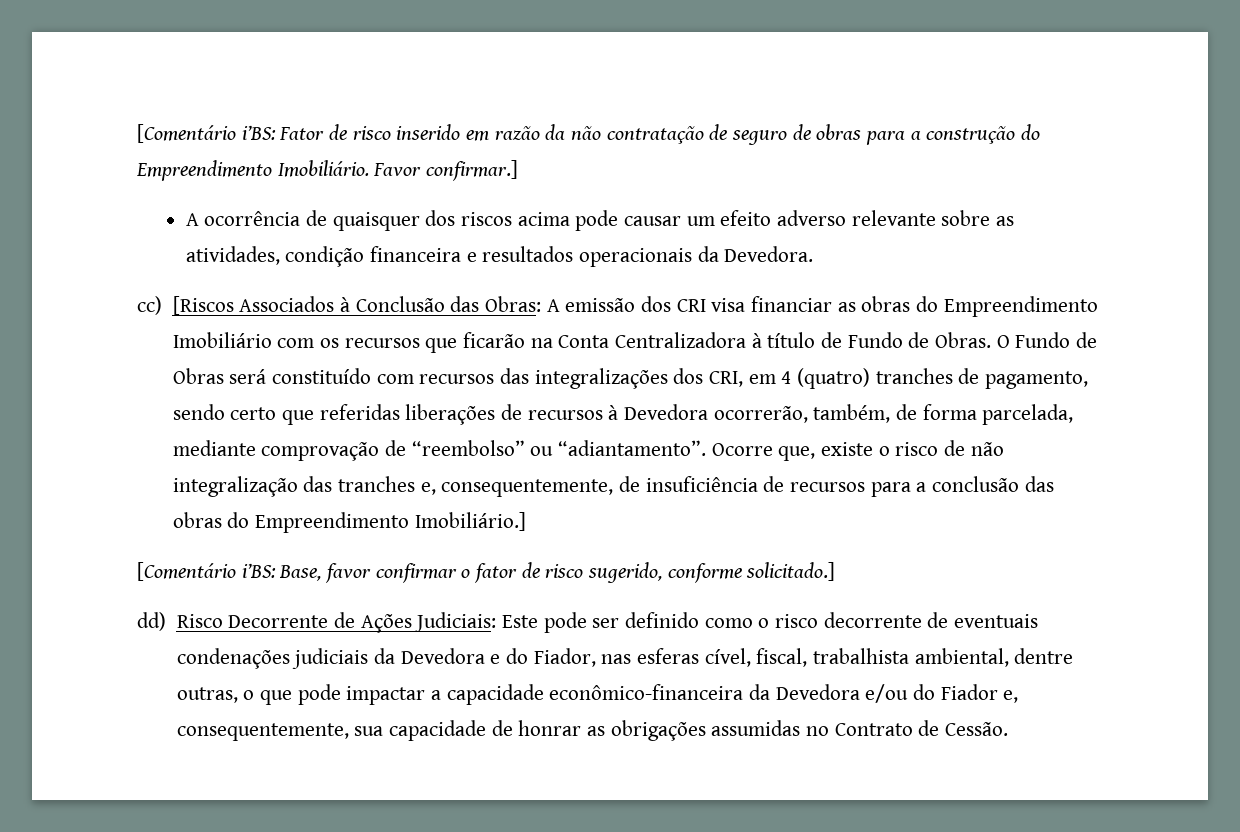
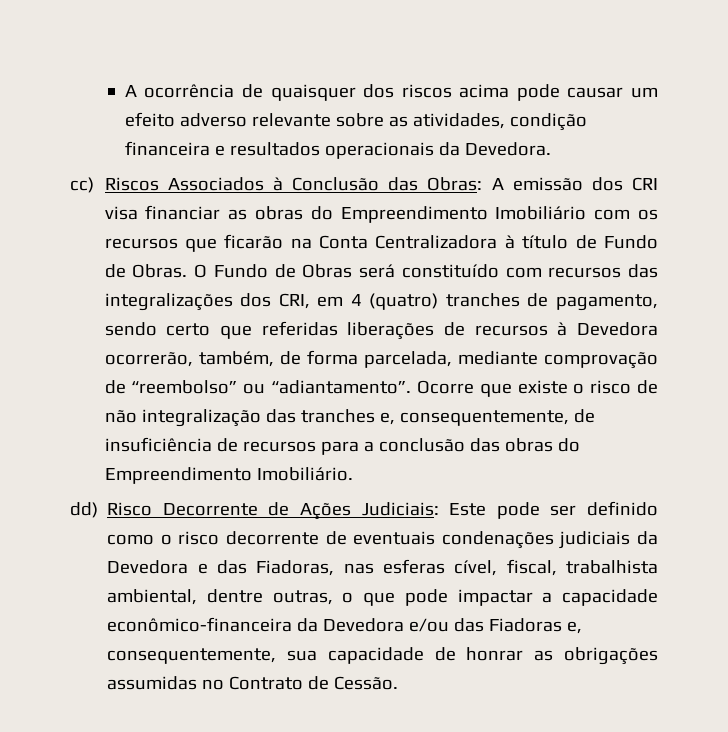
- [Comentário i’BS: Fator de risco inserido em razão da não contratação de seguro de obras para a construção do Empreendimento Imobiliário. Favor confirmar.]
- cc) [Riscos Associados à Conclusão das Obras: A emissão dos CRI visa financiar as obras do Empreendimento Imobiliário com os recursos que ficarão na Conta Centralizadora à título de Fundo de Obras.
+ cc) Riscos Associados à Conclusão das Obras: A emissão dos CRI visa financiar as obras do Empreendimento Imobiliário com os recursos que ficarão na Conta Centralizadora à título de Fundo de Obras.
- Ocorre que, existe o risco de não integralização das tranches e, consequentemente, de insuficiência de recursos para a conclusão das obras do Empreendimento Imobiliário.]
- [Comentário i’BS: Base, favor confirmar o fator de risco sugerido, conforme solicitado.]
+ Ocorre que existe o risco de não integralização das tranches e, consequentemente, de insuficiência de recursos para a conclusão das obras do Empreendimento Imobiliário.
- dd) Risco Decorrente de Ações Judiciais: Este pode ser definido como o risco decorrente de eventuais condenações judiciais da Devedora e do Fiador, nas esferas cível, fiscal, trabalhista ambiental, dentre outras, o que pode impactar a capacidade econômico-financeira da Devedora e/ou do Fiador e, consequentemente, sua capacidade de honrar as obrigações assumidas no Contrato de Cessão.
+ dd) Risco Decorrente de Ações Judiciais: Este pode ser definido como o risco decorrente de eventuais condenações judiciais da Devedora e das Fiadoras, nas esferas cível, fiscal, trabalhista ambiental, dentre outras, o que pode impactar a capacidade econômico-financeira da Devedora e/ou das Fiadoras e, consequentemente, sua capacidade de honrar as obrigações assumidas no Contrato de Cessão.

